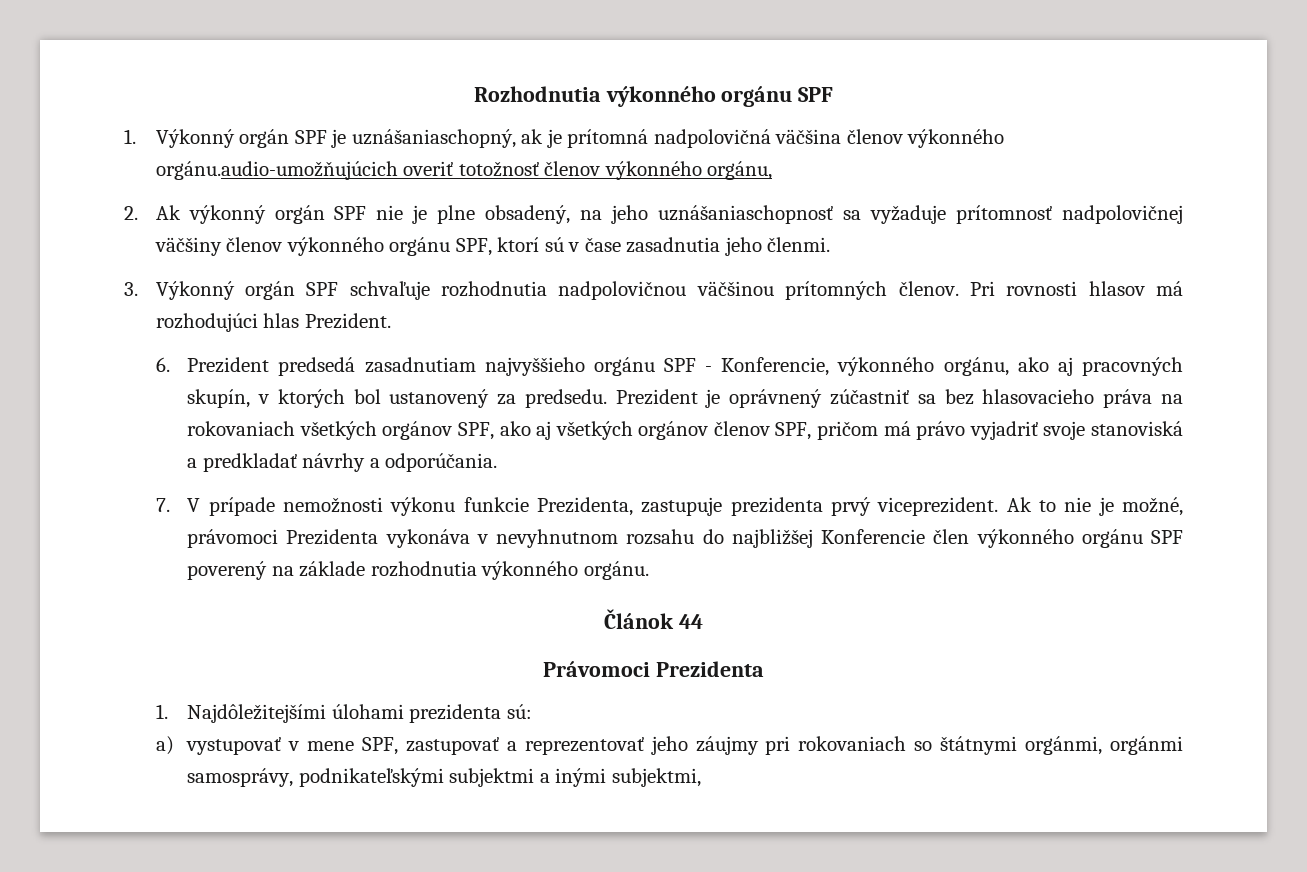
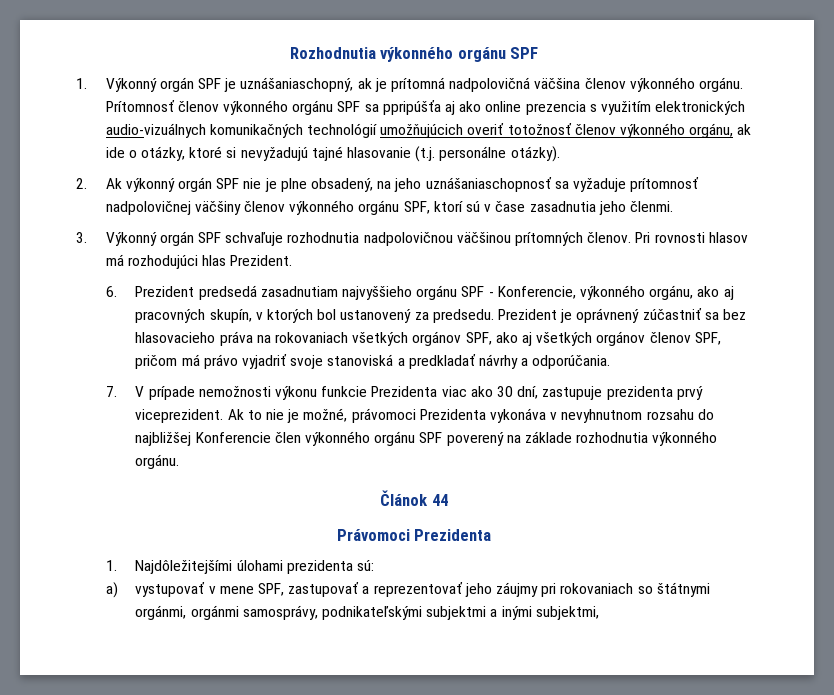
- 1. Výkonný orgán SPF je uznášaniaschopný, ak je prítomná nadpolovičná väčšina členov výkonného orgánu.audio-umožňujúcich overiť totožnosť členov výkonného orgánu,
+ 1. Výkonný orgán SPF je uznášaniaschopný, ak je prítomná nadpolovičná väčšina členov výkonného orgánu. Prítomnosť členov výkonného orgánu SPF sa ppripúšťa aj ako online prezencia s využitím elektronických audio-vizuálnych komunikačných technológií umožňujúcich overiť totožnosť členov výkonného orgánu, ak ide o otázky, ktoré si nevyžadujú tajné hlasovanie (t.j. personálne otázky).
- 7. V prípade nemožnosti výkonu funkcie Prezidenta, zastupuje prezidenta prvý viceprezident.
+ 7. V prípade nemožnosti výkonu funkcie Prezidenta viac ako 30 dní, zastupuje prezidenta prvý viceprezident.

